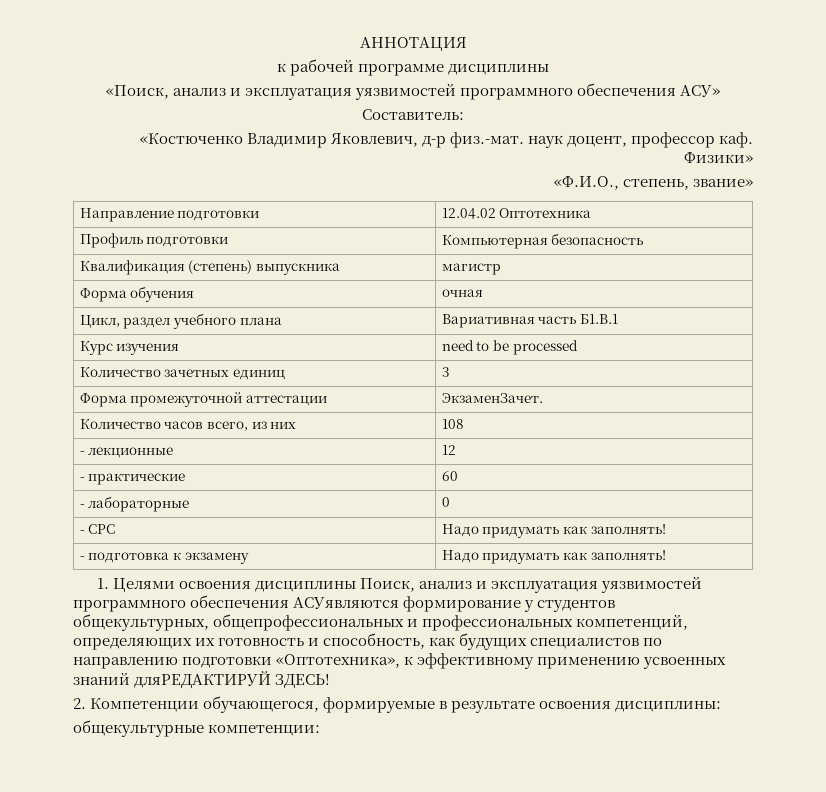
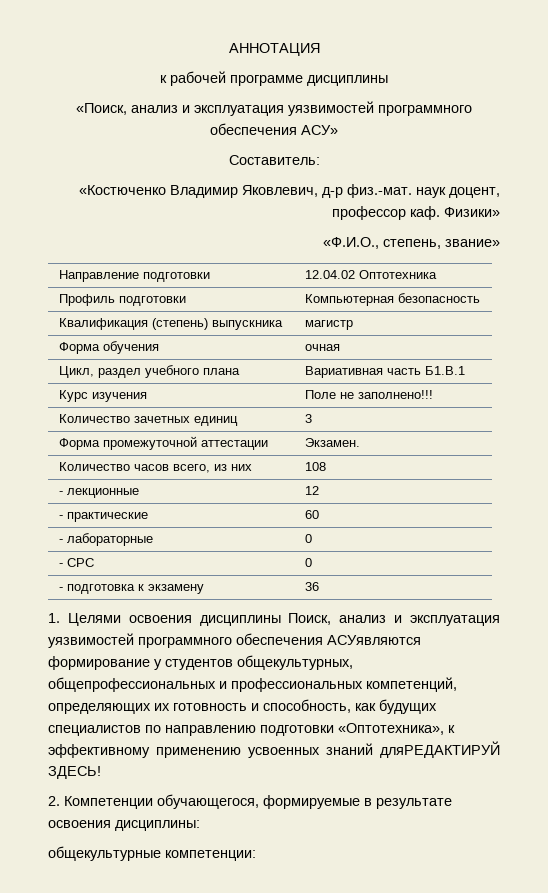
- Курс изучения | need to be processed
+ Курс изучения | Поле не заполнено!!!
- Форма промежуточной аттестации | ЭкзаменЗачет.
+ Форма промежуточной аттестации | Экзамен.
- - СРС | Надо придумать как заполнять!
+ - СРС | 0
- - подготовка к экзамену | Надо придумать как заполнять!
+ - подготовка к экзамену | 36

